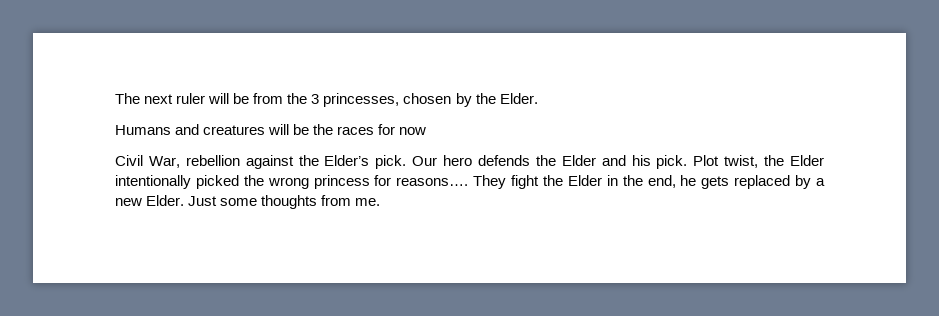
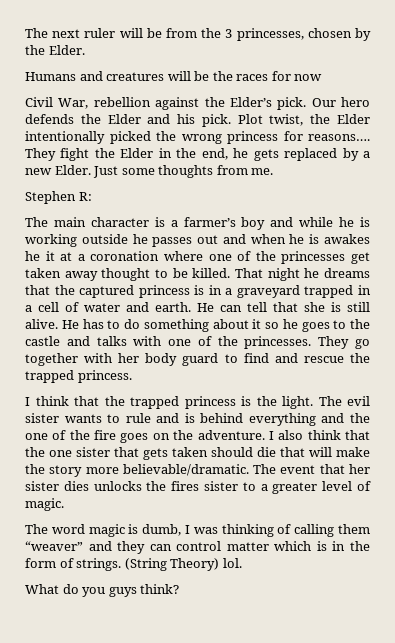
+ Stephen R:
+ The main character is a farmer’s boy and while he is working outside he passes out and when he is awakes he it at a coronation where one of the princesses get taken away thought to be killed. That night he dreams that the captured princess is in a graveyard trapped in a cell of water and earth. He can tell that she is still alive. He has to do something about it so he goes to the castle and talks with one of the princesses. They go together with her body guard to find and rescue the trapped princess.
+ I think that the trapped princess is the light. The evil sister wants to rule and is behind everything and the one of the fire goes on the adventure. I also think that the one sister that gets taken should die that will make the story more believable/dramatic. The event that her sister dies unlocks the fires sister to a greater level of magic.
+ The word magic is dumb, I was thinking of calling them “weaver” and they can control matter which is in the form of strings. (String Theory) lol.
+ What do you guys think?

